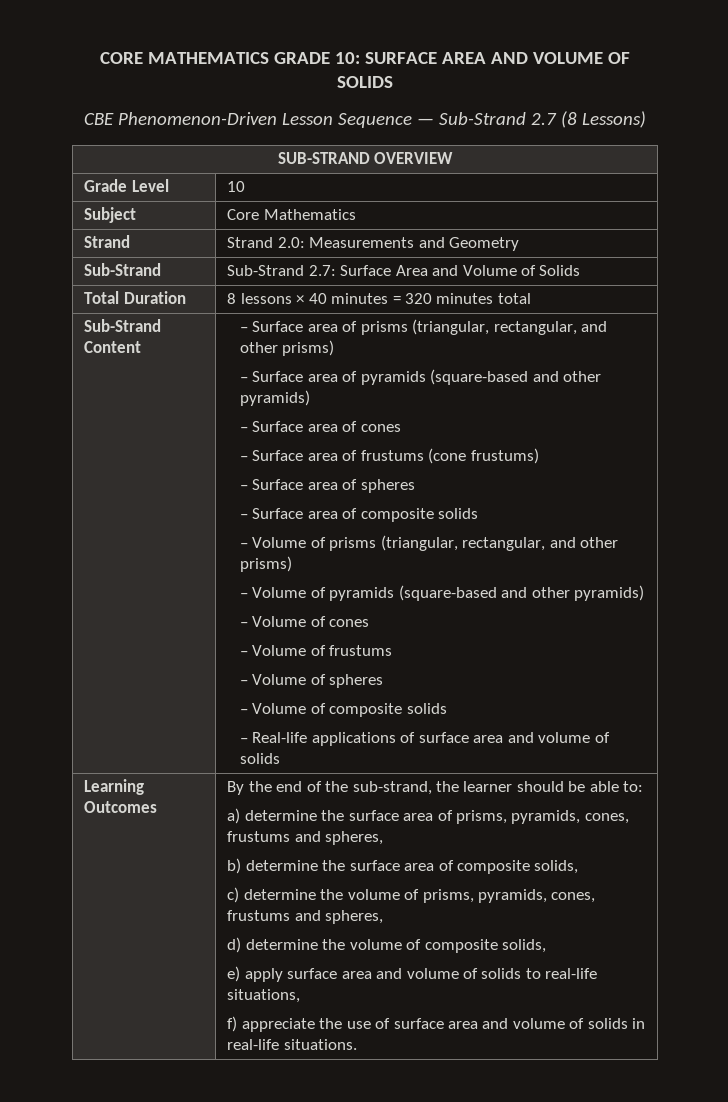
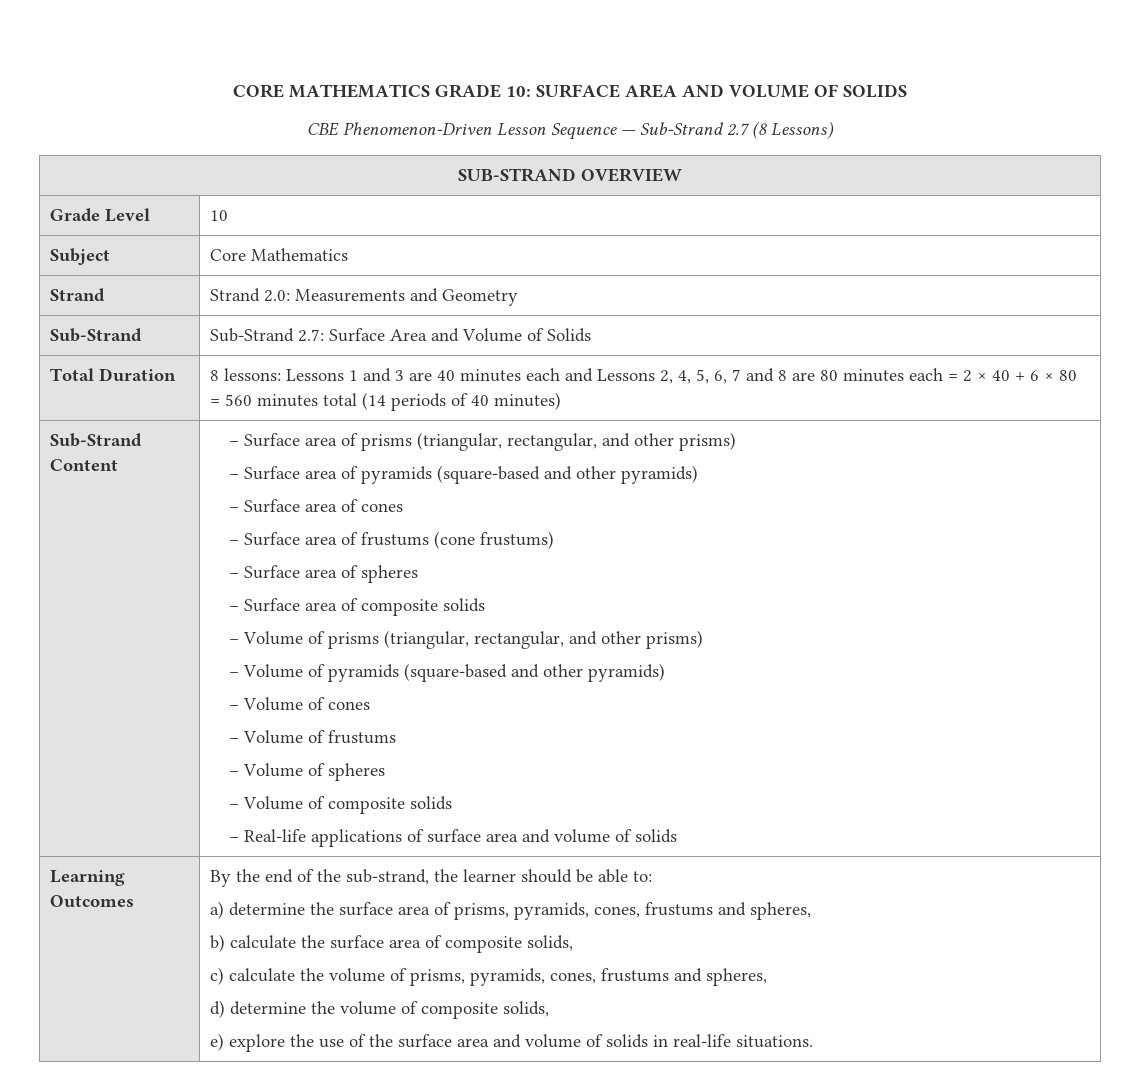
- 8 lessons × 40 minutes = 320 minutes total
+ 8 lessons: Lessons 1 and 3 are 40 minutes each and Lessons 2, 4, 5, 6, 7 and 8 are 80 minutes each = 2 × 40 + 6 × 80 = 560 minutes total (14 periods of 40 minutes)
- b) determine the surface area of composite solids,
+ b) calculate the surface area of composite solids,
- c) determine the volume of prisms, pyramids, cones, frustums and spheres,
+ c) calculate the volume of prisms, pyramids, cones, frustums and spheres,
- e) apply surface area and volume of solids to real-life situations,
- f) appreciate the use of surface area and volume of solids in real-life situations.
+ e) explore the use of the surface area and volume of solids in real-life situations.

